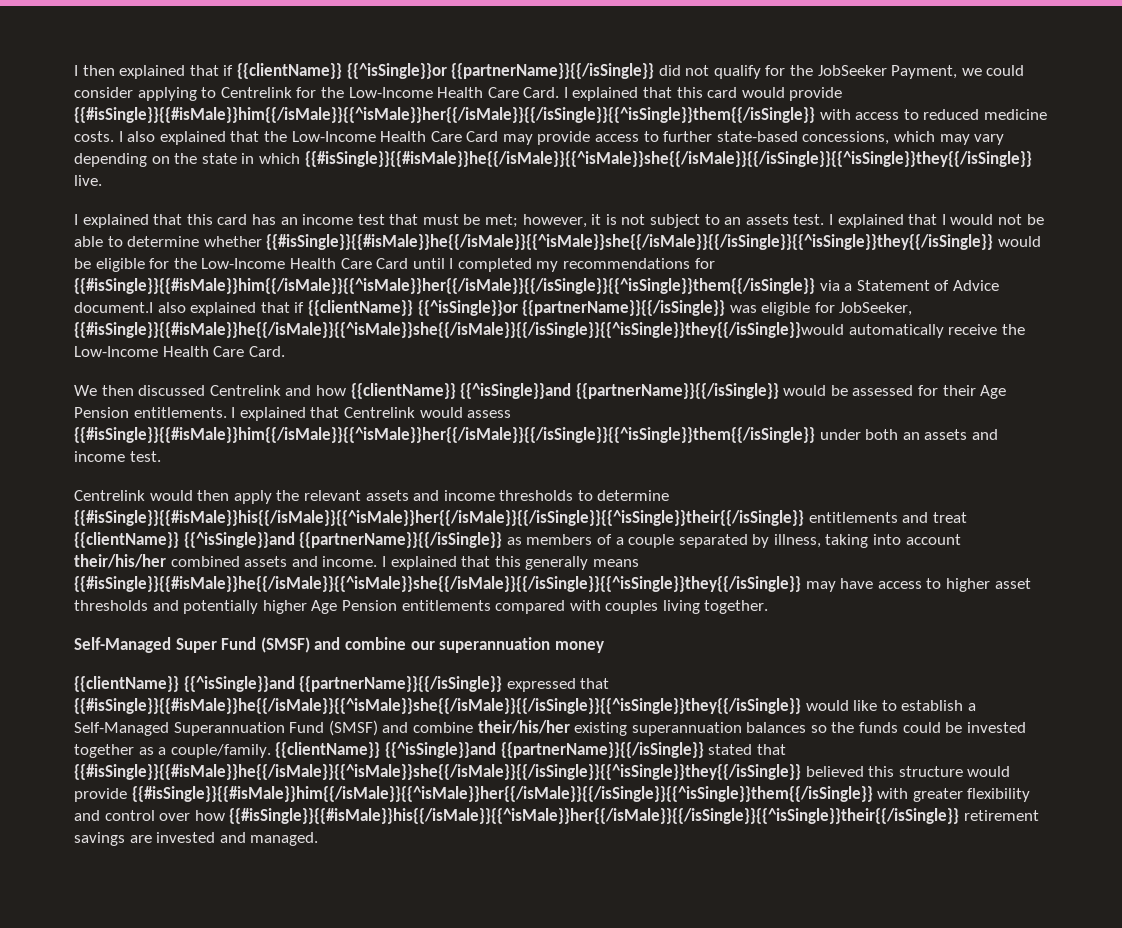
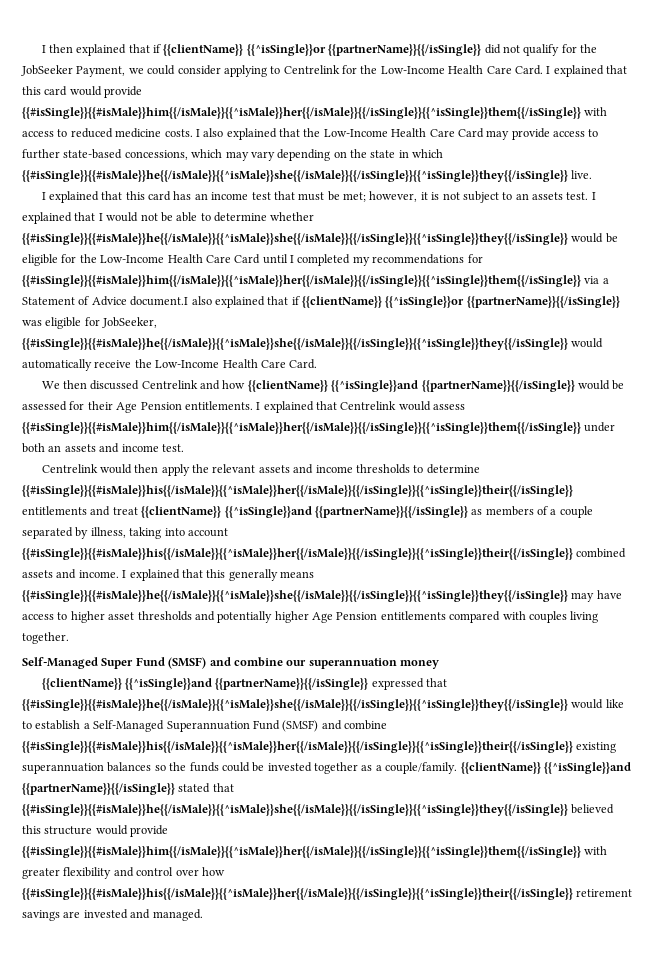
- I explained that I would not be able to determine whether {{#isSingle}}{{#isMale}}he{{/isMale}}{{^isMale}}she{{/isMale}}{{/isSingle}}{{^isSingle}}they{{/isSingle}} would be eligible for the Low-Income Health Care Card until I completed my recommendations for {{#isSingle}}{{#isMale}}him{{/isMale}}{{^isMale}}her{{/isMale}}{{/isSingle}}{{^isSingle}}them{{/isSingle}} via a Statement of Advice document.I also explained that if {{clientName}} {{^isSingle}}or {{partnerName}}{{/isSingle}} was eligible for JobSeeker, {{#isSingle}}{{#isMale}}he{{/isMale}}{{^isMale}}she{{/isMale}}{{/isSingle}}{{^isSingle}}they{{/isSingle}}would automatically receive the Low-Income Health Care Card.
+ I explained that I would not be able to determine whether {{#isSingle}}{{#isMale}}he{{/isMale}}{{^isMale}}she{{/isMale}}{{/isSingle}}{{^isSingle}}they{{/isSingle}} would be eligible for the Low-Income Health Care Card until I completed my recommendations for {{#isSingle}}{{#isMale}}him{{/isMale}}{{^isMale}}her{{/isMale}}{{/isSingle}}{{^isSingle}}them{{/isSingle}} via a Statement of Advice document.I also explained that if {{clientName}} {{^isSingle}}or {{partnerName}}{{/isSingle}} was eligible for JobSeeker, {{#isSingle}}{{#isMale}}he{{/isMale}}{{^isMale}}she{{/isMale}}{{/isSingle}}{{^isSingle}}they{{/isSingle}} would automatically receive the Low-Income Health Care Card.
- Centrelink would then apply the relevant assets and income thresholds to determine {{#isSingle}}{{#isMale}}his{{/isMale}}{{^isMale}}her{{/isMale}}{{/isSingle}}{{^isSingle}}their{{/isSingle}} entitlements and treat {{clientName}} {{^isSingle}}and {{partnerName}}{{/isSingle}} as members of a couple separated by illness, taking into account their/his/her combined assets and income.
+ Centrelink would then apply the relevant assets and income thresholds to determine {{#isSingle}}{{#isMale}}his{{/isMale}}{{^isMale}}her{{/isMale}}{{/isSingle}}{{^isSingle}}their{{/isSingle}} entitlements and treat {{clientName}} {{^isSingle}}and {{partnerName}}{{/isSingle}} as members of a couple separated by illness, taking into account {{#isSingle}}{{#isMale}}his{{/isMale}}{{^isMale}}her{{/isMale}}{{/isSingle}}{{^isSingle}}their{{/isSingle}} combined assets and income.
- {{clientName}} {{^isSingle}}and {{partnerName}}{{/isSingle}} expressed that {{#isSingle}}{{#isMale}}he{{/isMale}}{{^isMale}}she{{/isMale}}{{/isSingle}}{{^isSingle}}they{{/isSingle}} would like to establish a Self-Managed Superannuation Fund (SMSF) and combine their/his/her existing superannuation balances so the funds could be invested together as a couple/family.
+ {{clientName}} {{^isSingle}}and {{partnerName}}{{/isSingle}} expressed that {{#isSingle}}{{#isMale}}he{{/isMale}}{{^isMale}}she{{/isMale}}{{/isSingle}}{{^isSingle}}they{{/isSingle}} would like to establish a Self-Managed Superannuation Fund (SMSF) and combine {{#isSingle}}{{#isMale}}his{{/isMale}}{{^isMale}}her{{/isMale}}{{/isSingle}}{{^isSingle}}their{{/isSingle}} existing superannuation balances so the funds could be invested together as a couple/family.

